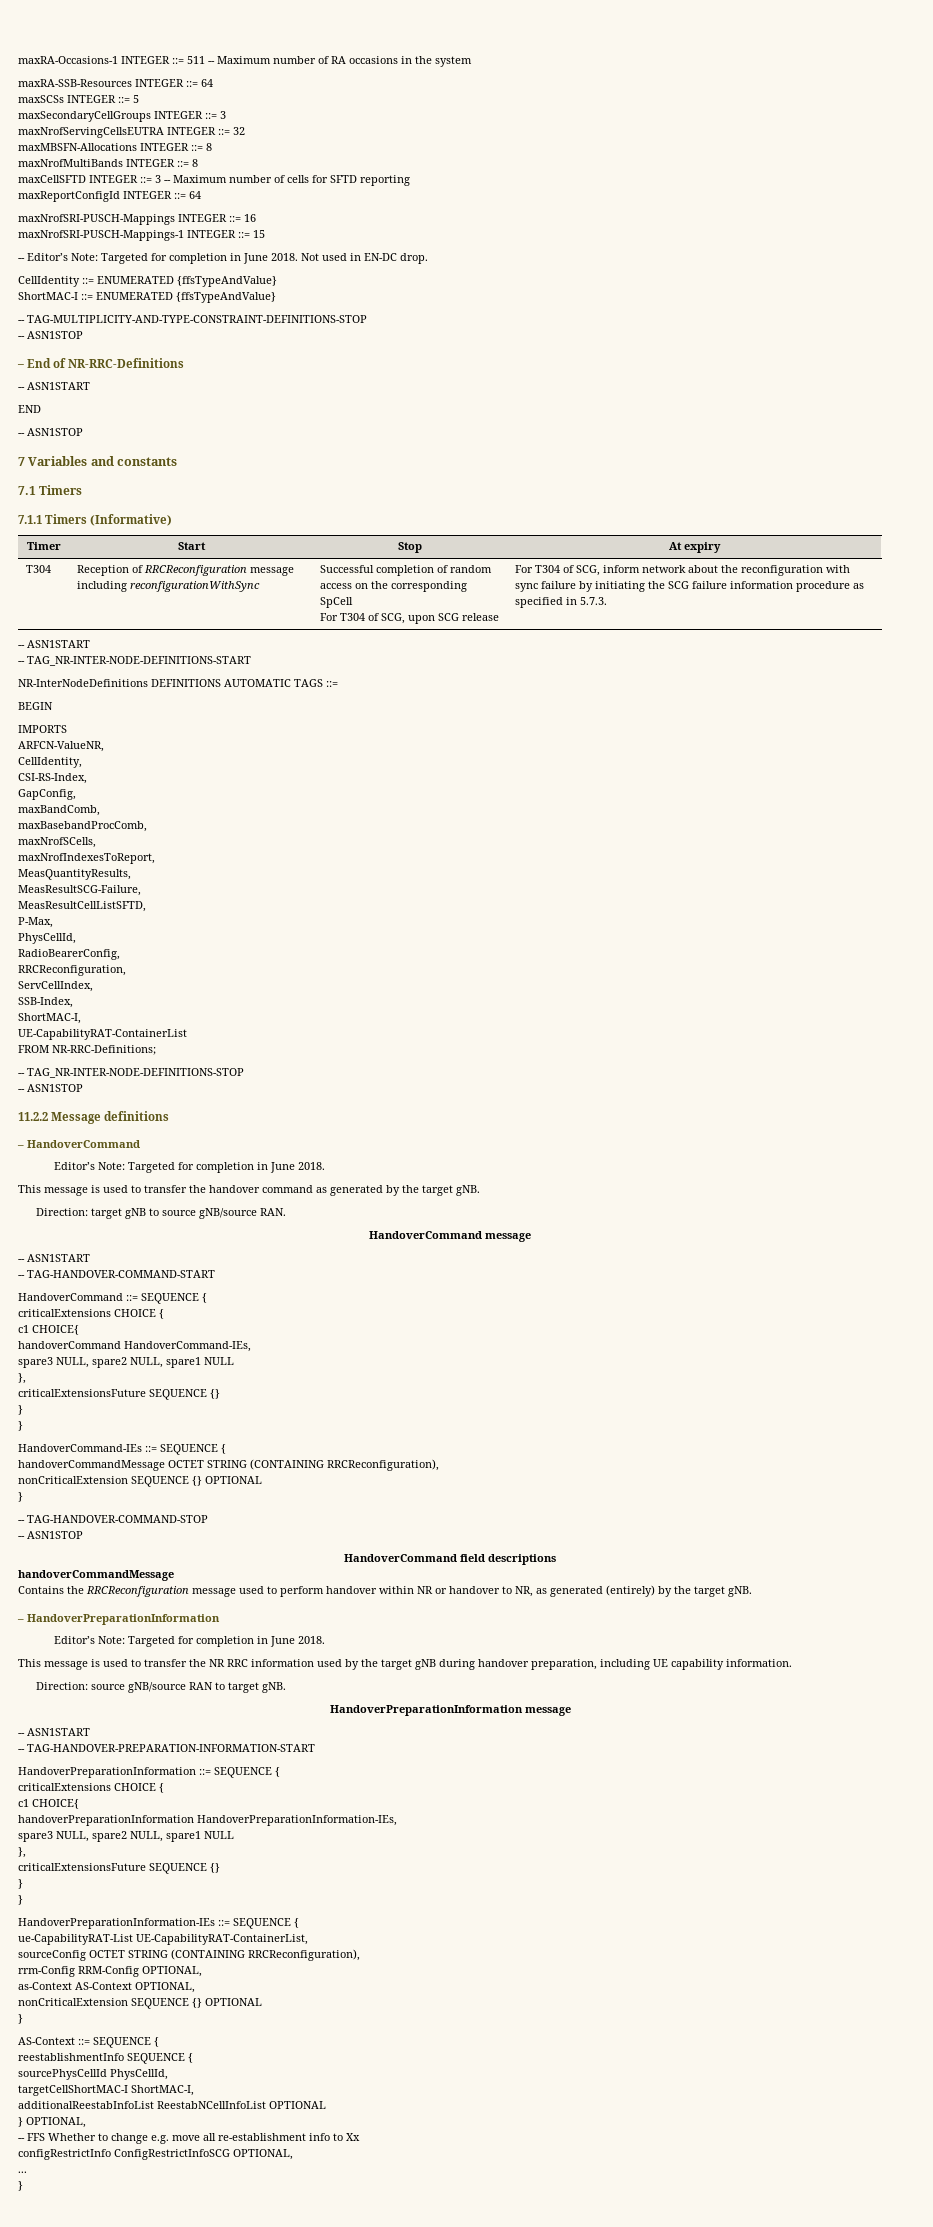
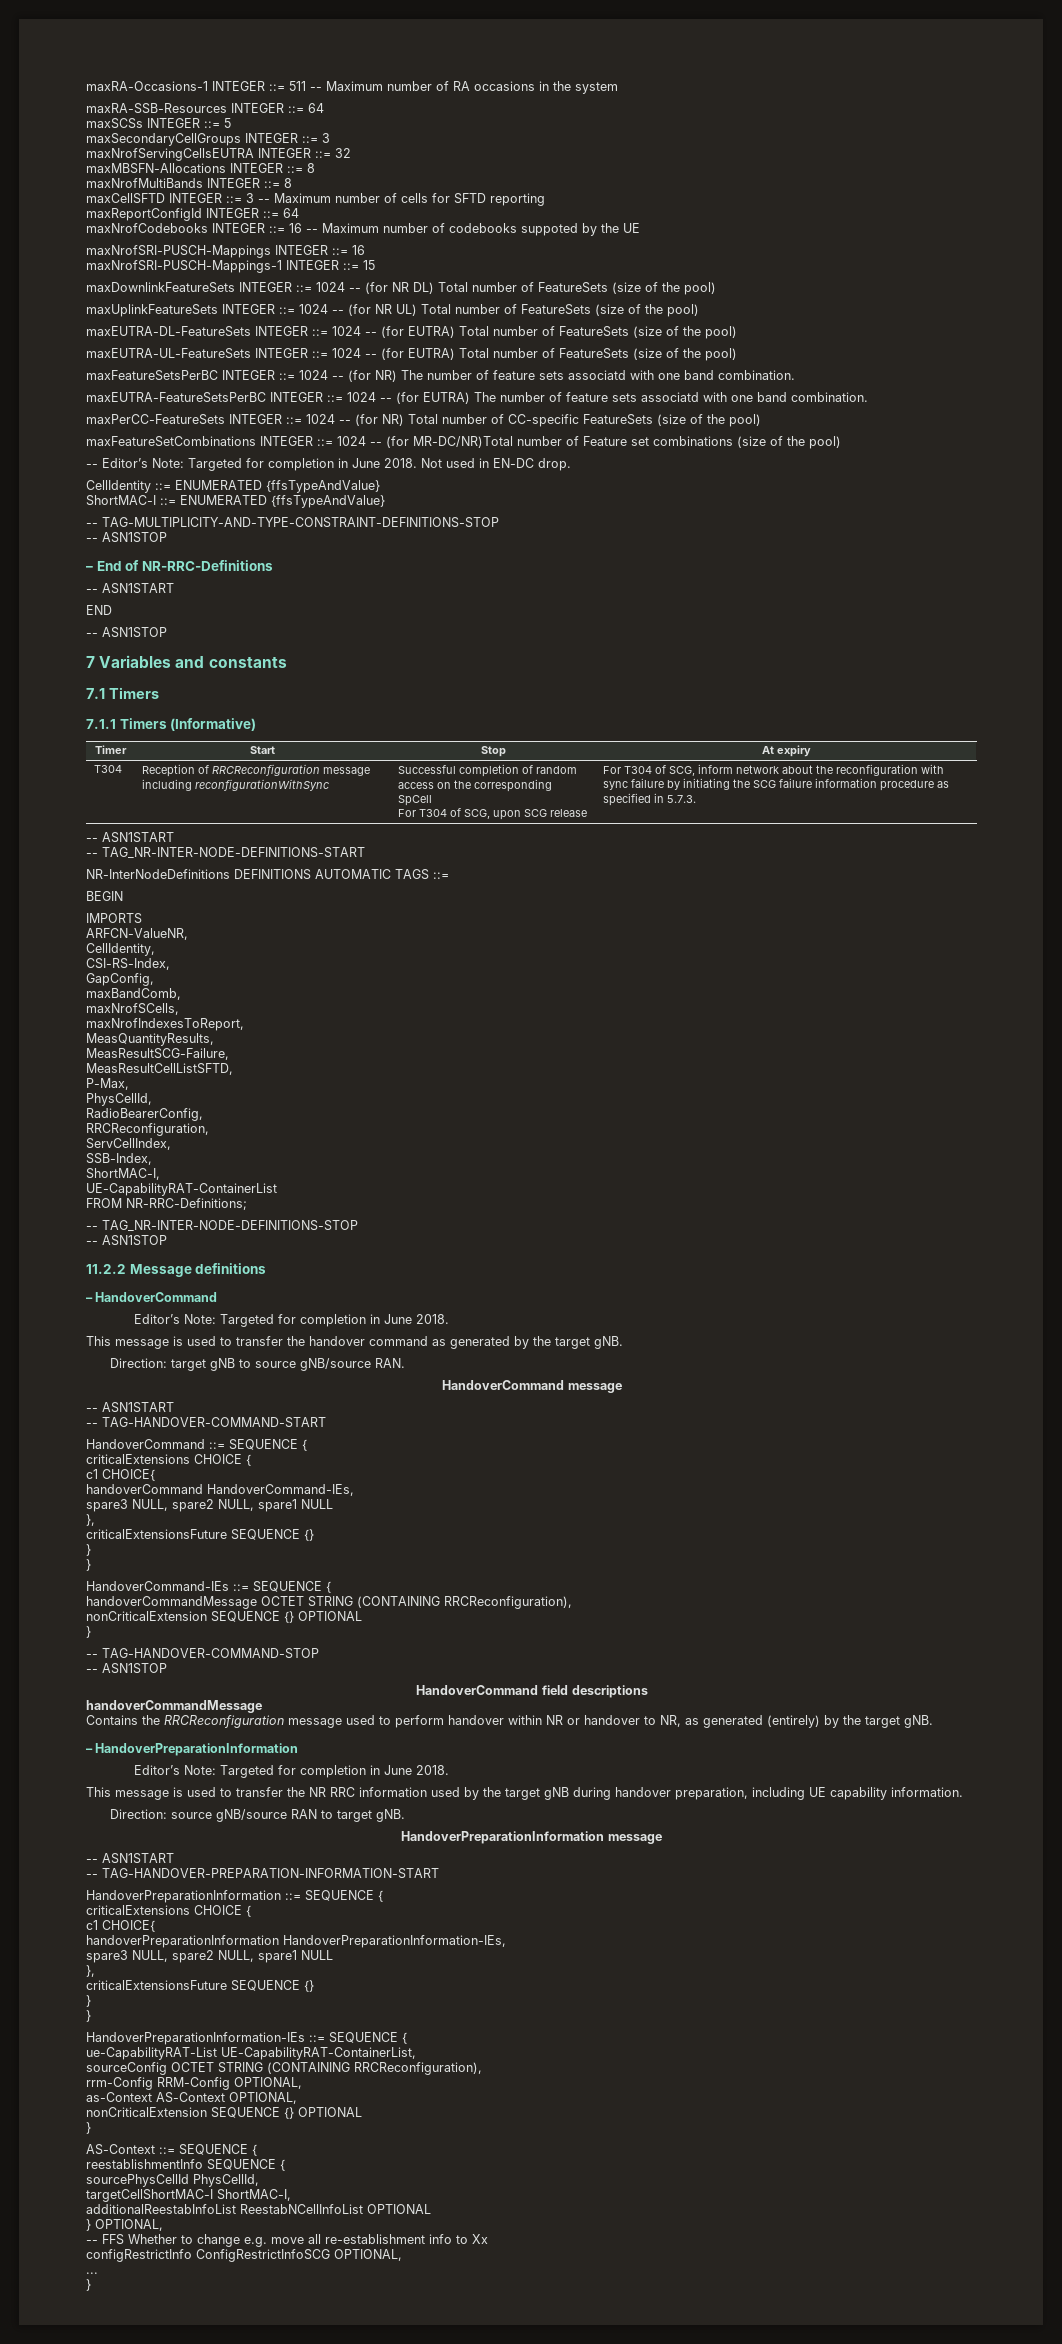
+ maxNrofCodebooks INTEGER ::= 16 -- Maximum number of codebooks suppoted by the UE
+ maxDownlinkFeatureSets INTEGER ::= 1024 -- (for NR DL) Total number of FeatureSets (size of the pool)
+ maxUplinkFeatureSets INTEGER ::= 1024 -- (for NR UL) Total number of FeatureSets (size of the pool)
+ maxEUTRA-DL-FeatureSets INTEGER ::= 1024 -- (for EUTRA) Total number of FeatureSets (size of the pool)
+ maxEUTRA-UL-FeatureSets INTEGER ::= 1024 -- (for EUTRA) Total number of FeatureSets (size of the pool)
+ maxFeatureSetsPerBC INTEGER ::= 1024 -- (for NR) The number of feature sets associatd with one band combination.
+ maxEUTRA-FeatureSetsPerBC INTEGER ::= 1024 -- (for EUTRA) The number of feature sets associatd with one band combination.
+ maxPerCC-FeatureSets INTEGER ::= 1024 -- (for NR) Total number of CC-specific FeatureSets (size of the pool)
+ maxFeatureSetCombinations INTEGER ::= 1024 -- (for MR-DC/NR)Total number of Feature set combinations (size of the pool)
- maxBasebandProcComb,

